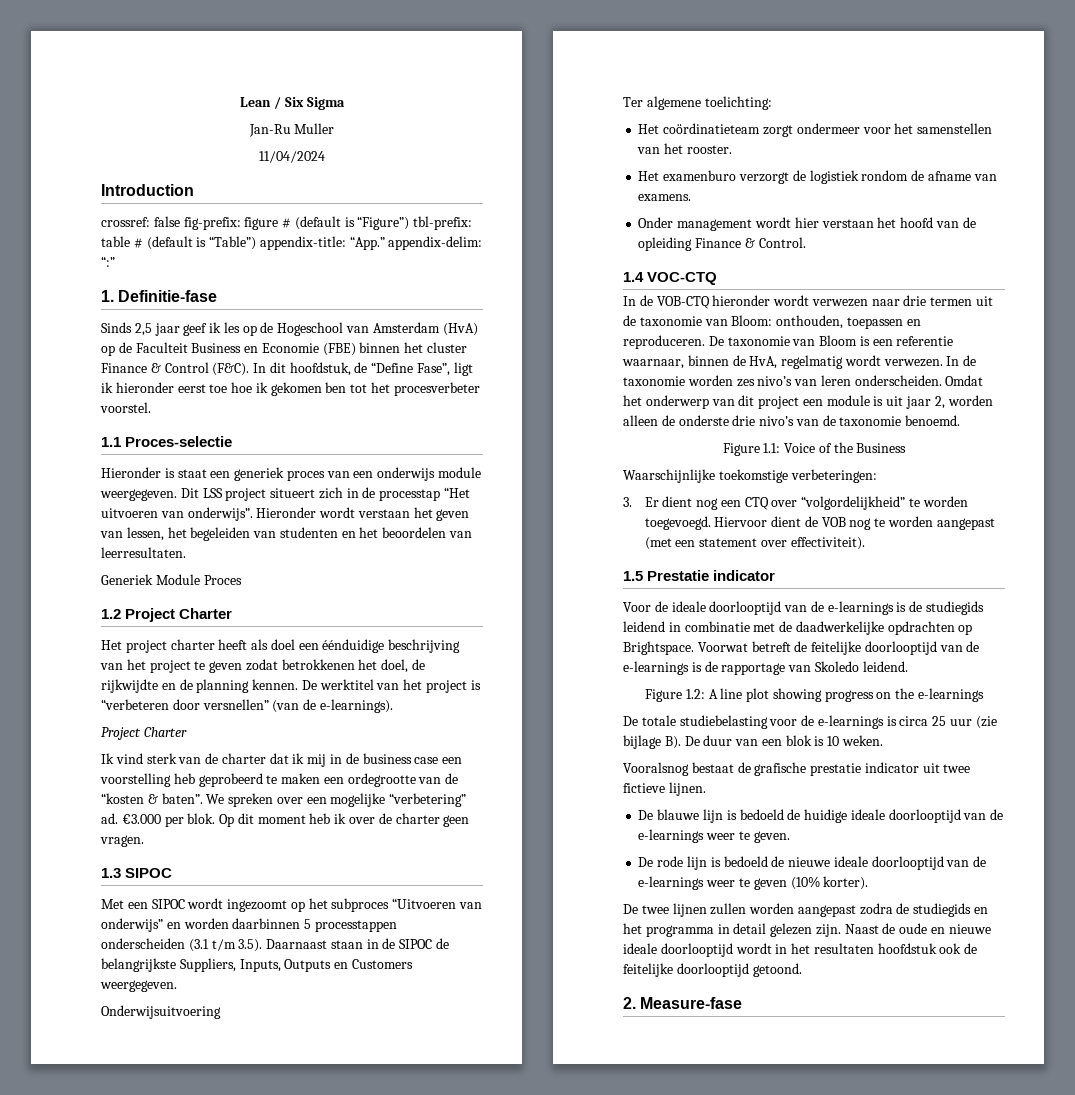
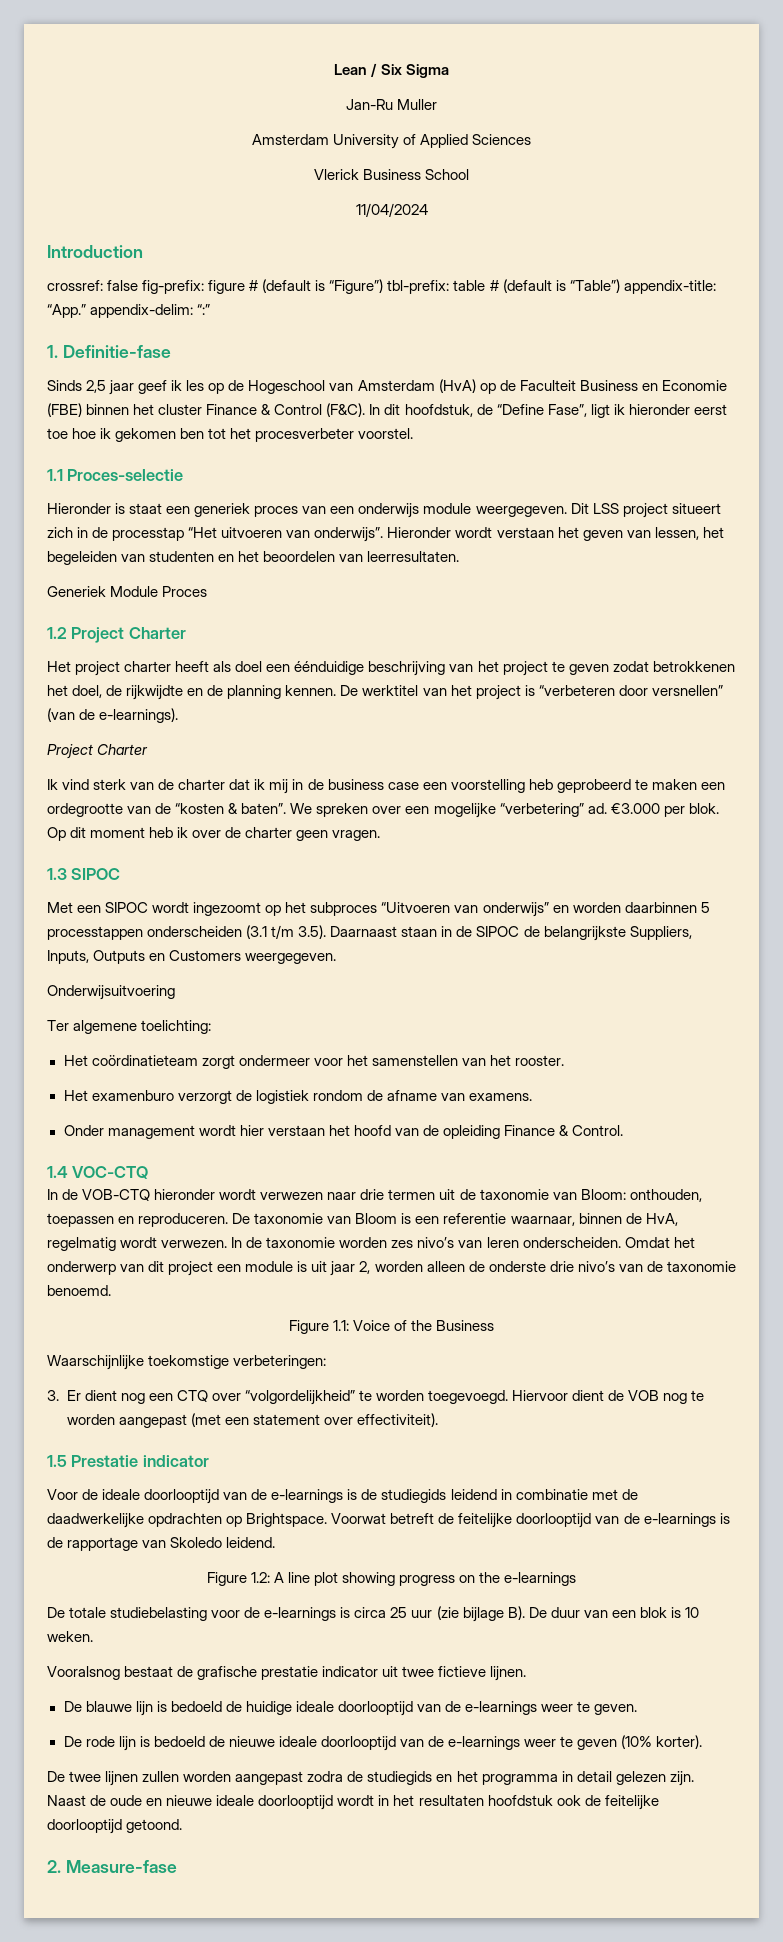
+ Amsterdam University of Applied Sciences
+ Vlerick Business School

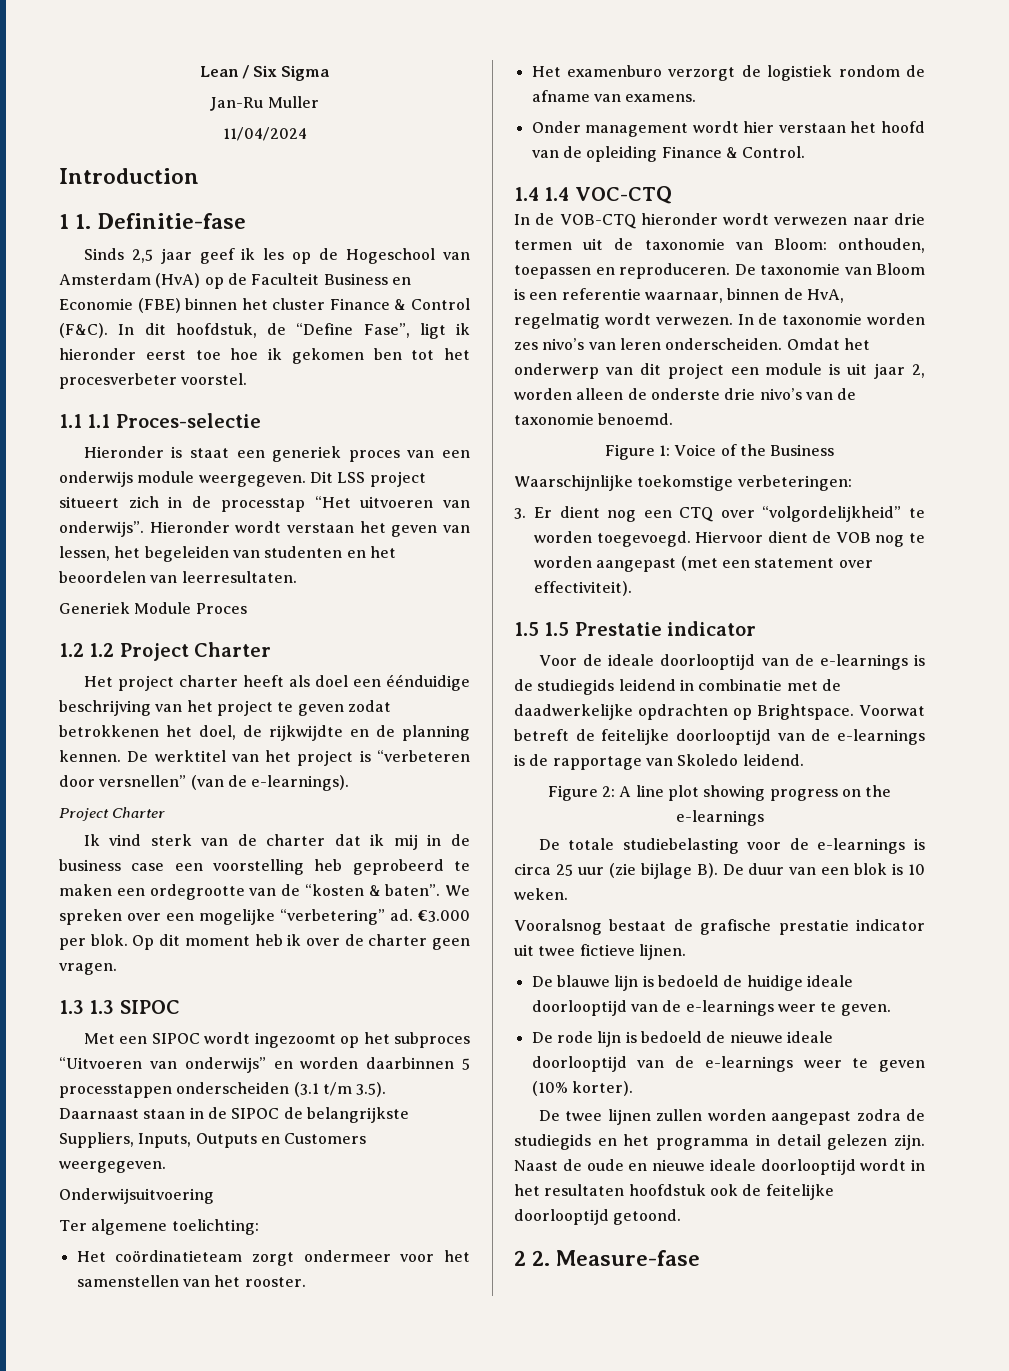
- Amsterdam University of Applied Sciences
- Vlerick Business School
  11/04/2024
  Introduction
- crossref: false fig-prefix: figure # (default is “Figure”) tbl-prefix: table # (default is “Table”) appendix-title: “App.” appendix-delim: “:”
- 1. Definitie-fase
+ 1 1. Definitie-fase
- 1.1 Proces-selectie
+ 1.1 1.1 Proces-selectie
- 1.2 Project Charter
+ 1.2 1.2 Project Charter
- 1.3 SIPOC
+ 1.3 1.3 SIPOC
- 1.4 VOC-CTQ
+ 1.4 1.4 VOC-CTQ
- Figure 1.1: Voice of the Business
+ Figure 1: Voice of the Business
- 1.5 Prestatie indicator
+ 1.5 1.5 Prestatie indicator
- Figure 1.2: A line plot showing progress on the e-learnings
+ Figure 2: A line plot showing progress on the e-learnings
- 2. Measure-fase
+ 2 2. Measure-fase

